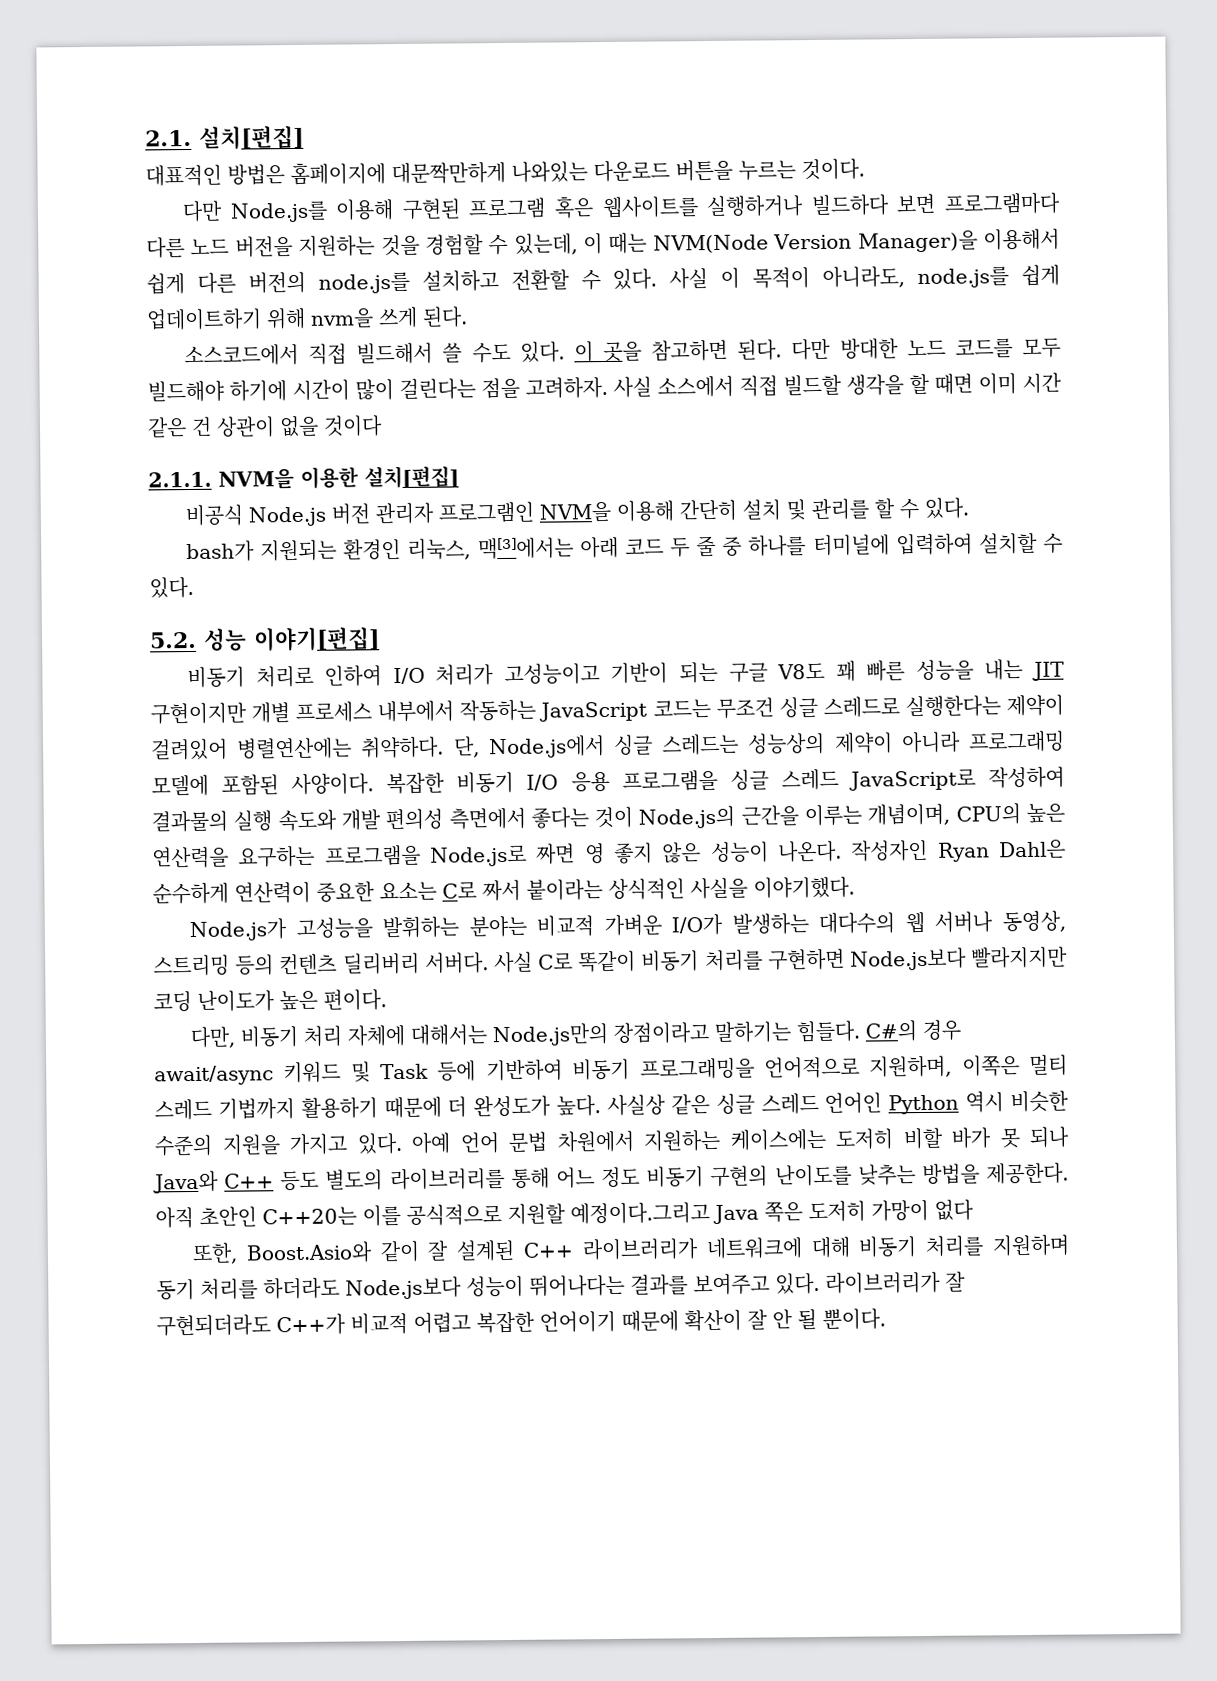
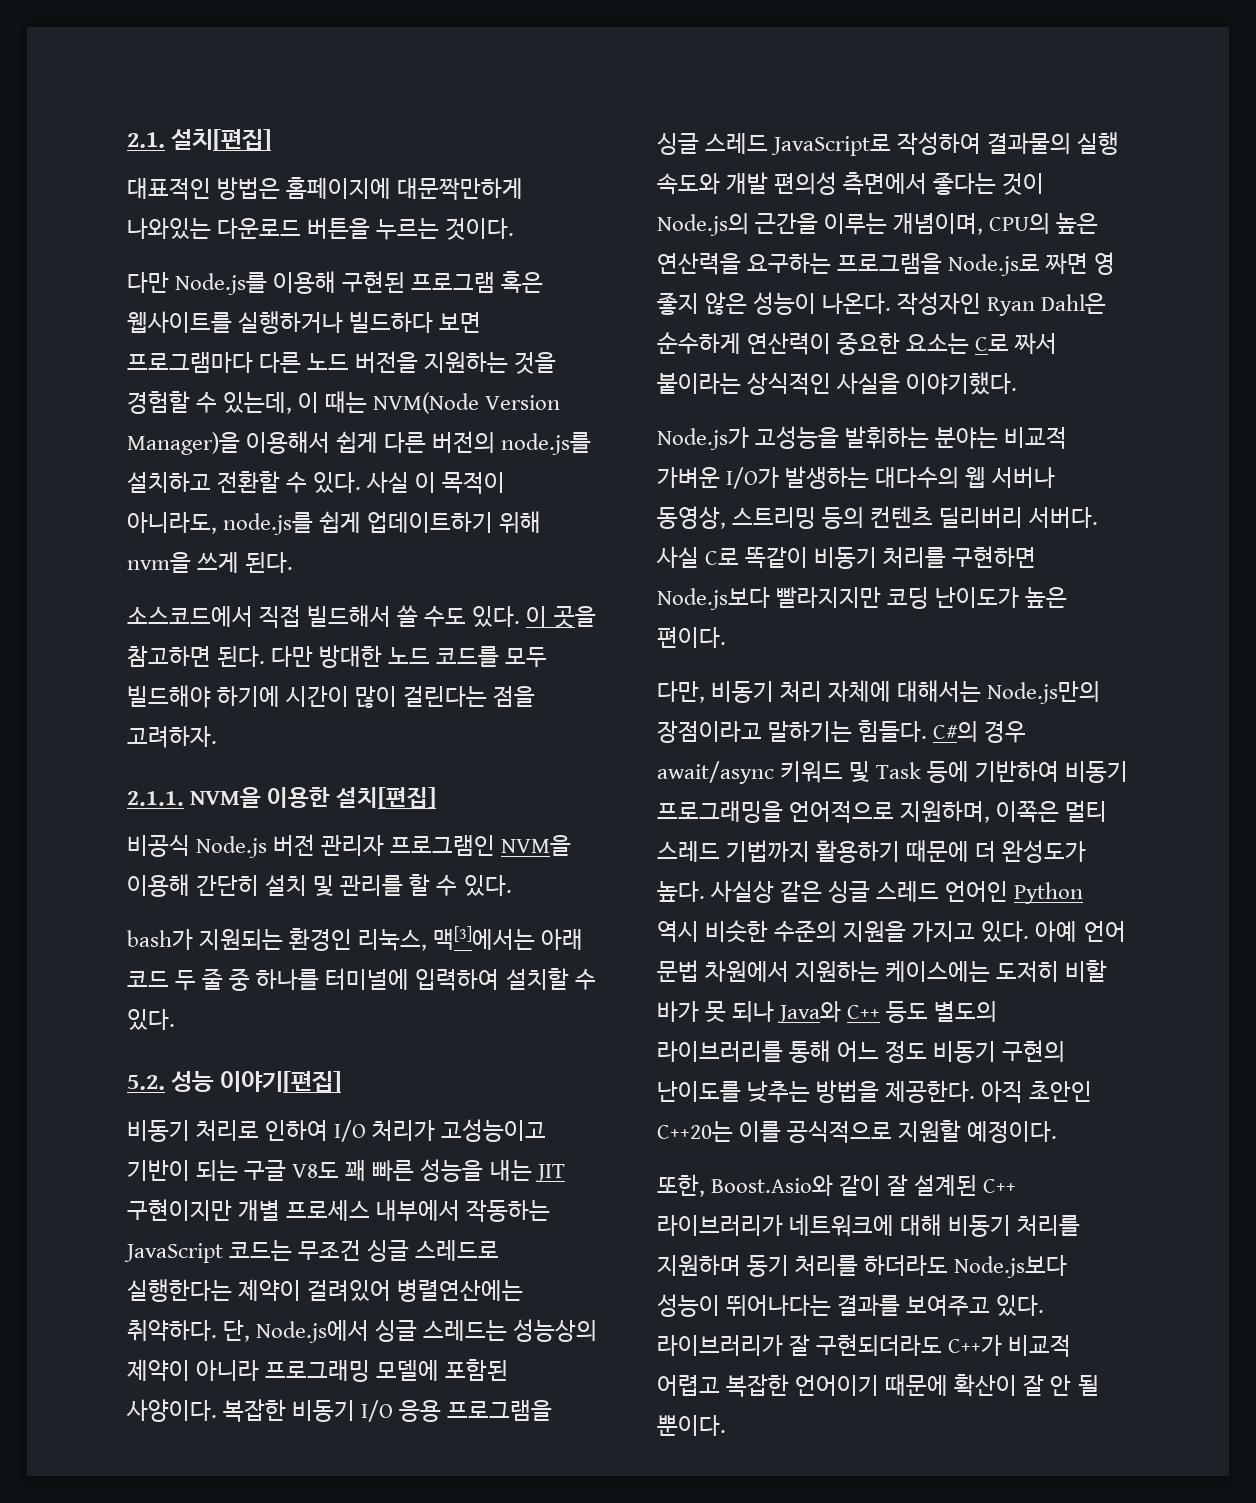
- 사실 소스에서 직접 빌드할 생각을 할 때면 이미 시간 같은 건 상관이 없을 것이다
- 아직 초안인 C++20는 이를 공식적으로 지원할 예정이다.그리고 Java 쪽은 도저히 가망이 없다
+ 아직 초안인 C++20는 이를 공식적으로 지원할 예정이다.

